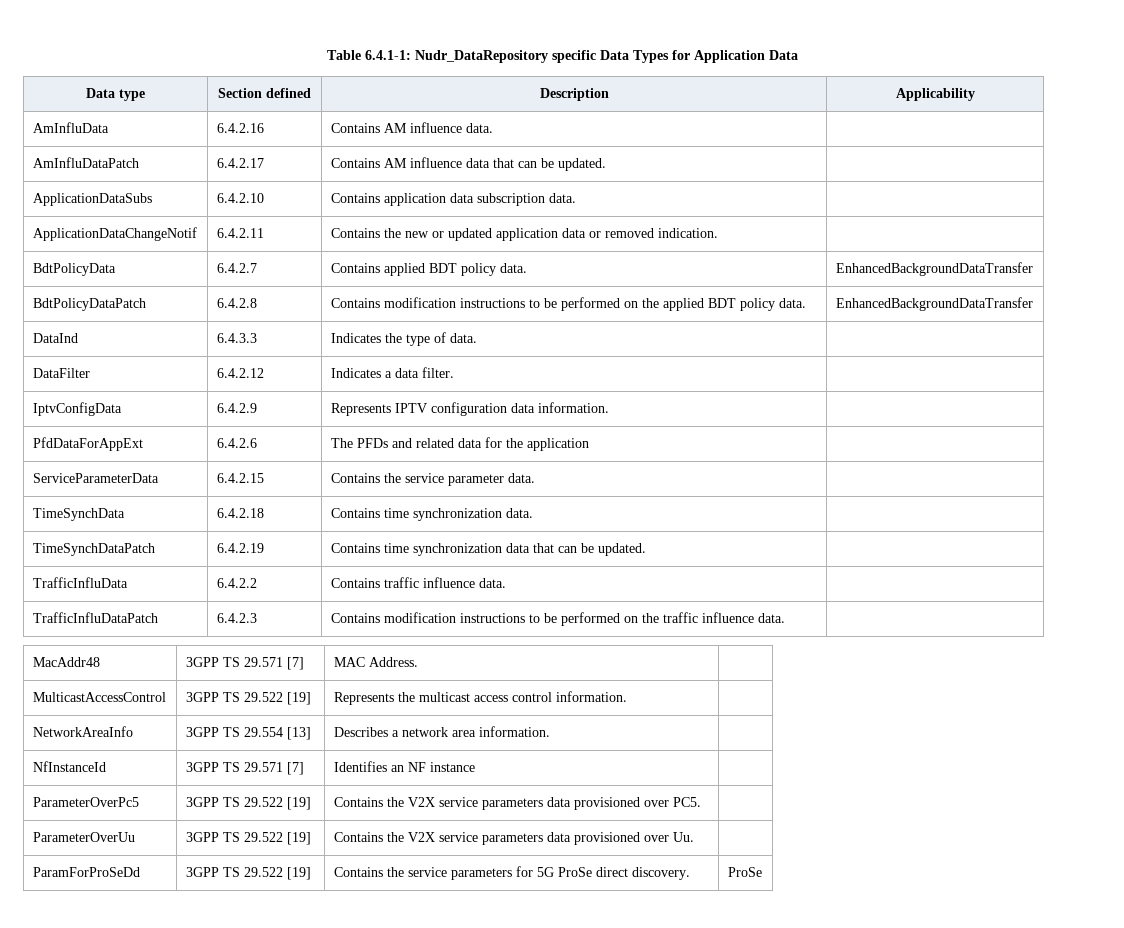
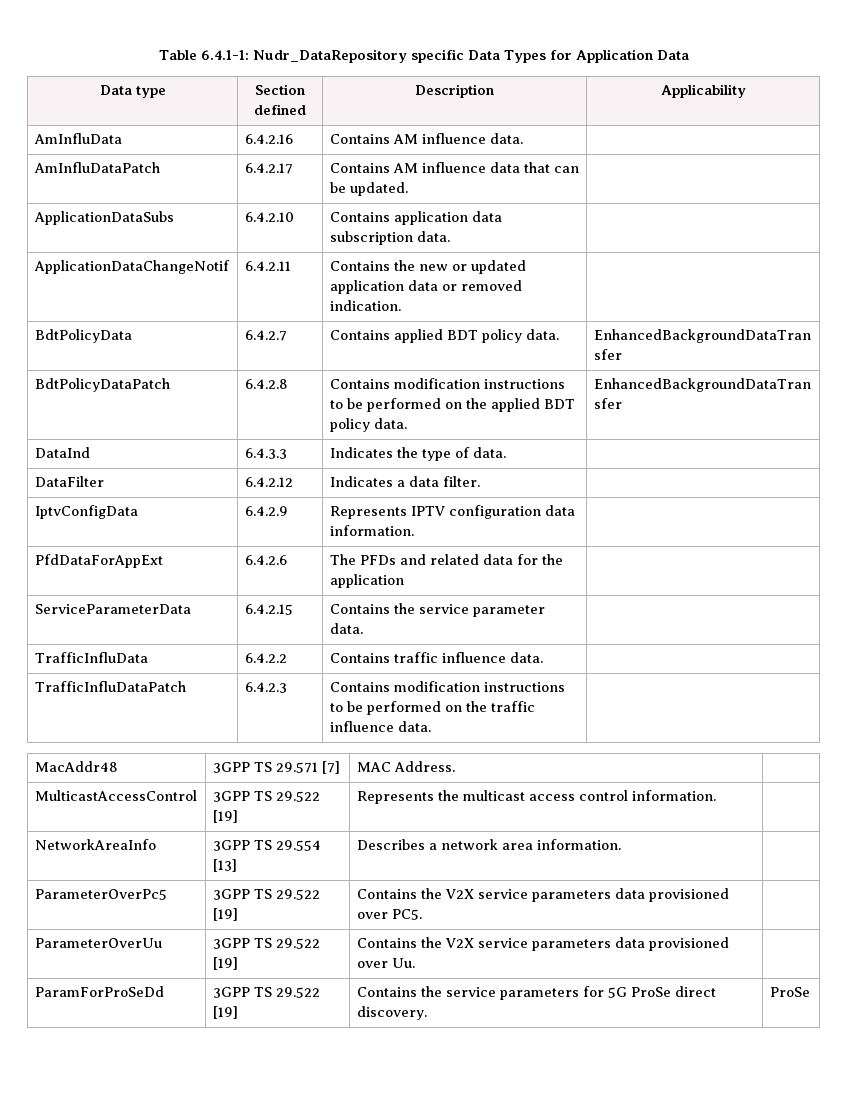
- TimeSynchData | 6.4.2.18 | Contains time synchronization data. |
- TimeSynchDataPatch | 6.4.2.19 | Contains time synchronization data that can be updated. |
- NfInstanceId | 3GPP TS 29.571 [7] | Identifies an NF instance |

